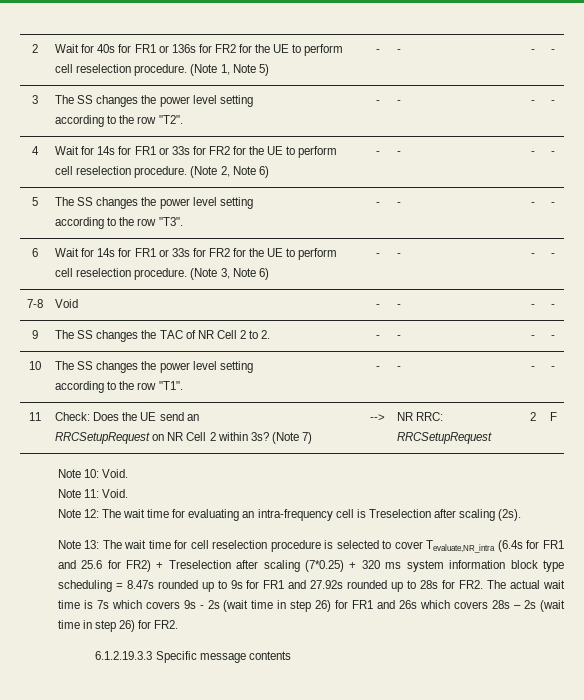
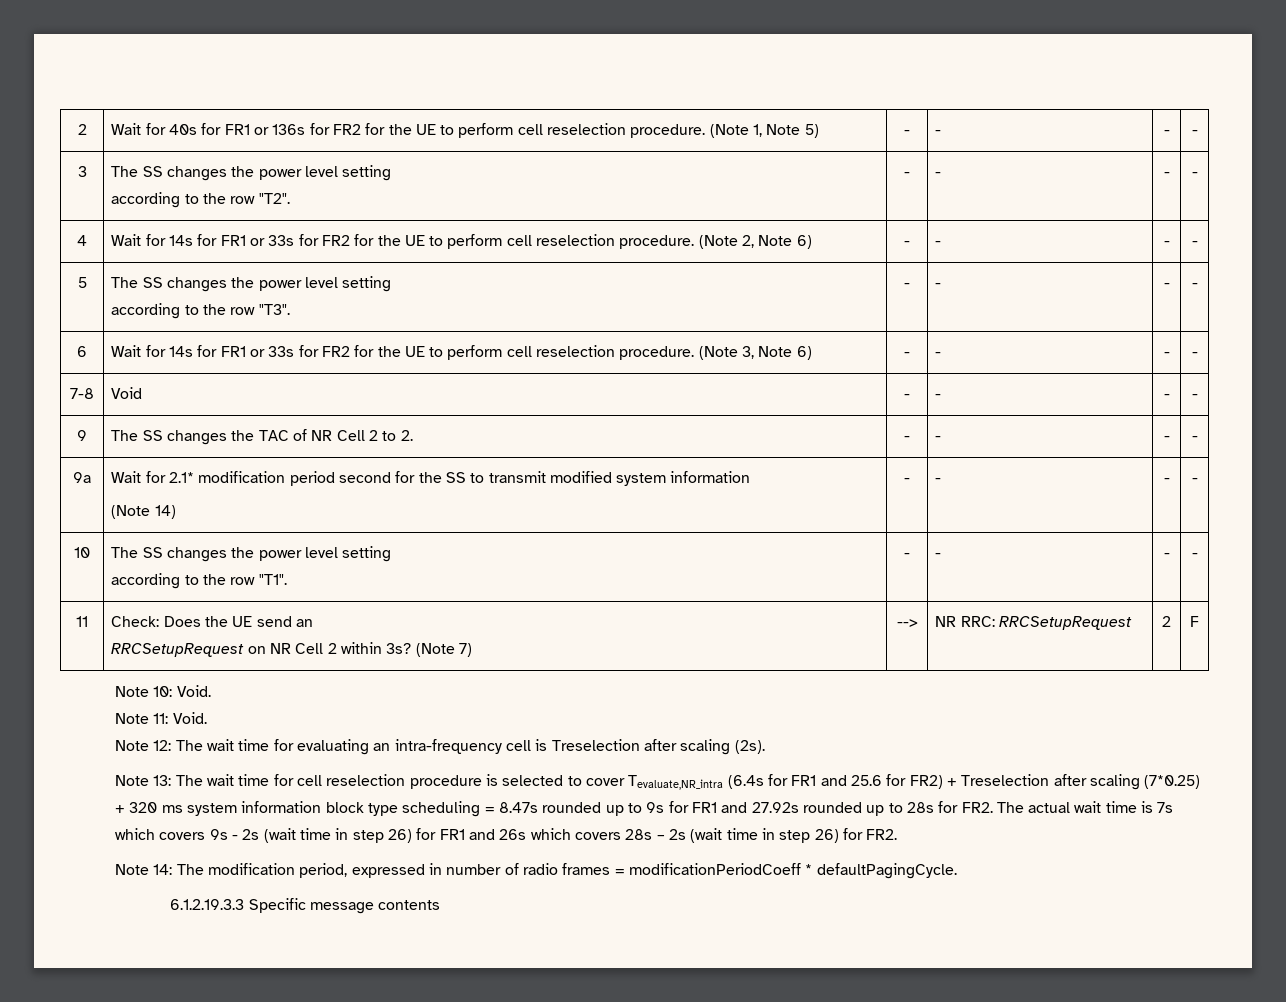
+ 9a | Wait for 2.1* modification period second for the SS to transmit modified system information
+ (Note 14) | - | - | - | -
+ Note 14: The modification period, expressed in number of radio frames = modificationPeriodCoeff * defaultPagingCycle.

